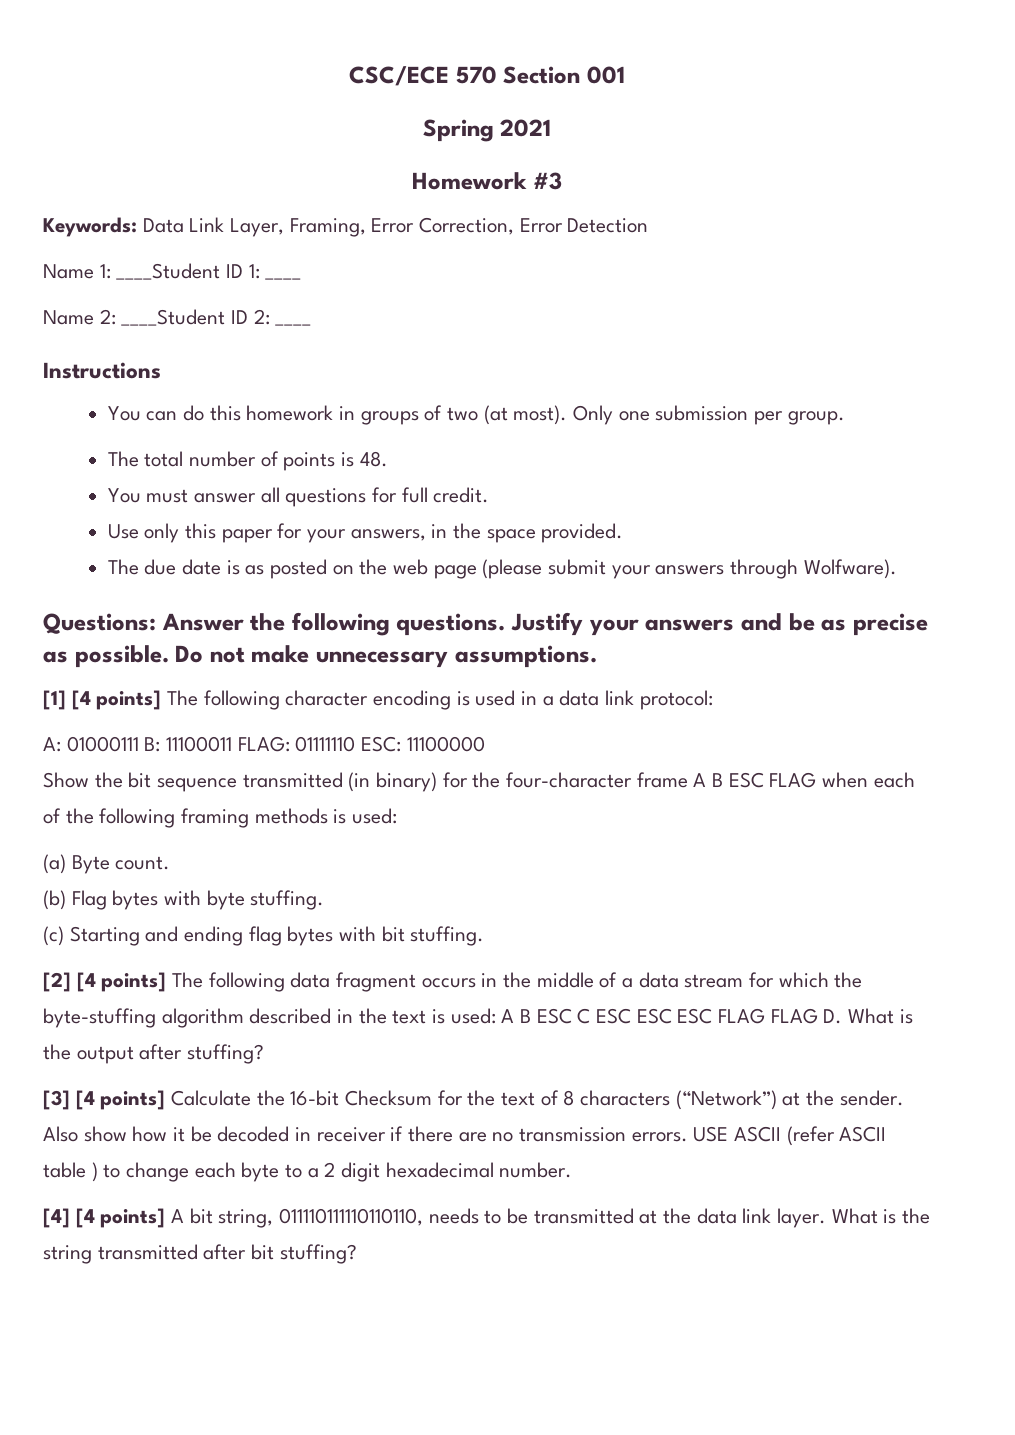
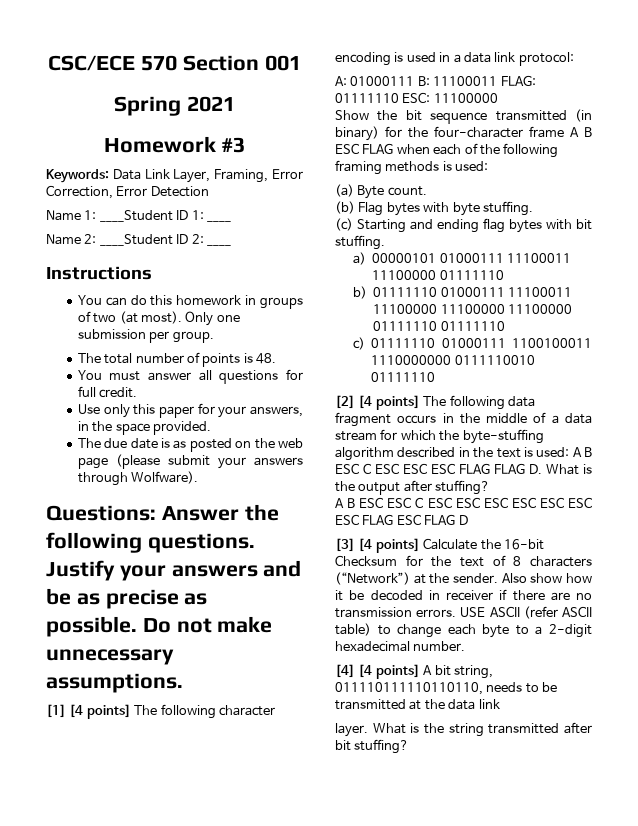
+ a) 00000101 01000111 11100011 11100000 01111110
+ b) 01111110 01000111 11100011 11100000 11100000 11100000 01111110 01111110
+ c) 01111110 01000111 1100100011 1110000000 0111110010 01111110
+ A B ESC ESC C ESC ESC ESC ESC ESC ESC ESC FLAG ESC FLAG D
- USE ASCII (refer ASCII table ) to change each byte to a 2 digit hexadecimal number.
+ USE ASCII (refer ASCII table) to change each byte to a 2-digit hexadecimal number.
- [4] [4 points] A bit string, 011110111110110110, needs to be transmitted at the data link layer.
+ [4] [4 points] A bit string, 011110111110110110, needs to be transmitted at the data link
+ layer.

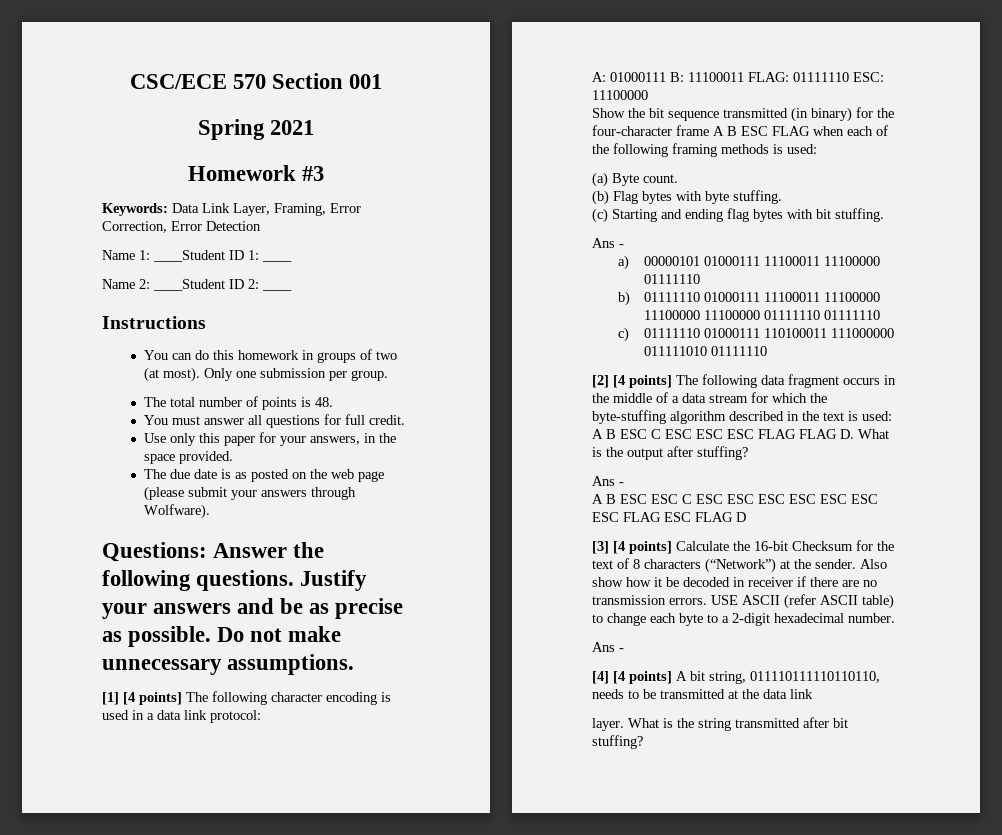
  (c) Starting and ending flag bytes with bit stuffing.
+ Ans -
- c) 01111110 01000111 1100100011 1110000000 0111110010 01111110
+ c) 01111110 01000111 110100011 111000000 011111010 01111110
  [2] [4 points] The following data fragment occurs in the middle of a data stream for which the byte-stuffing algorithm described in the text is used: A B ESC C ESC ESC ESC FLAG FLAG D. What is the output after stuffing?
+ Ans -
  USE ASCII (refer ASCII table) to change each byte to a 2-digit hexadecimal number.
+ Ans -

